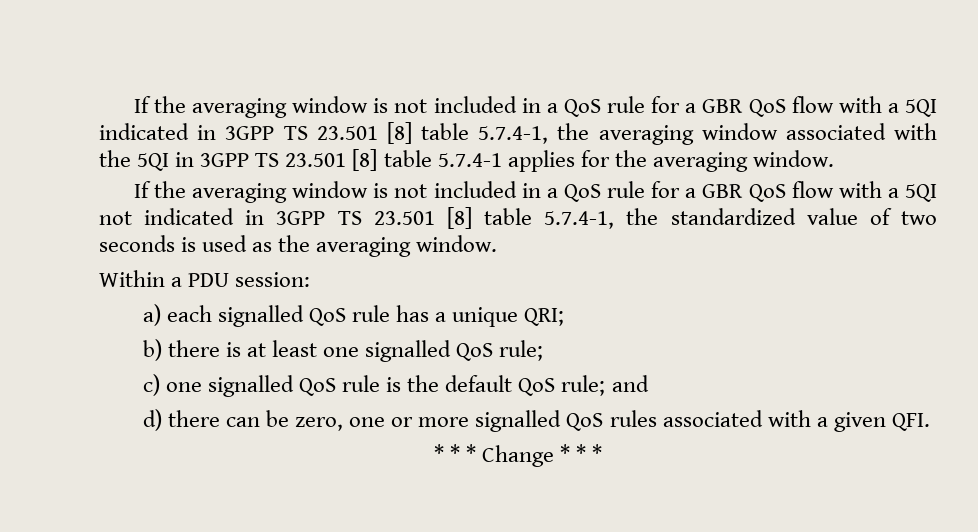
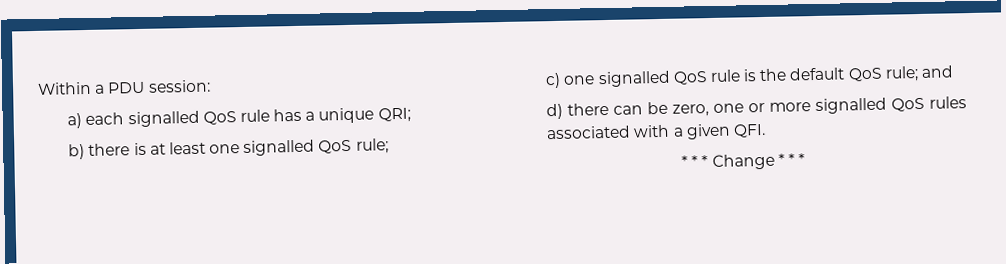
- If the averaging window is not included in a QoS rule for a GBR QoS flow with a 5QI indicated in 3GPP TS 23.501 [8] table 5.7.4-1, the averaging window associated with the 5QI in 3GPP TS 23.501 [8] table 5.7.4-1 applies for the averaging window.
- If the averaging window is not included in a QoS rule for a GBR QoS flow with a 5QI not indicated in 3GPP TS 23.501 [8] table 5.7.4-1, the standardized value of two seconds is used as the averaging window.

